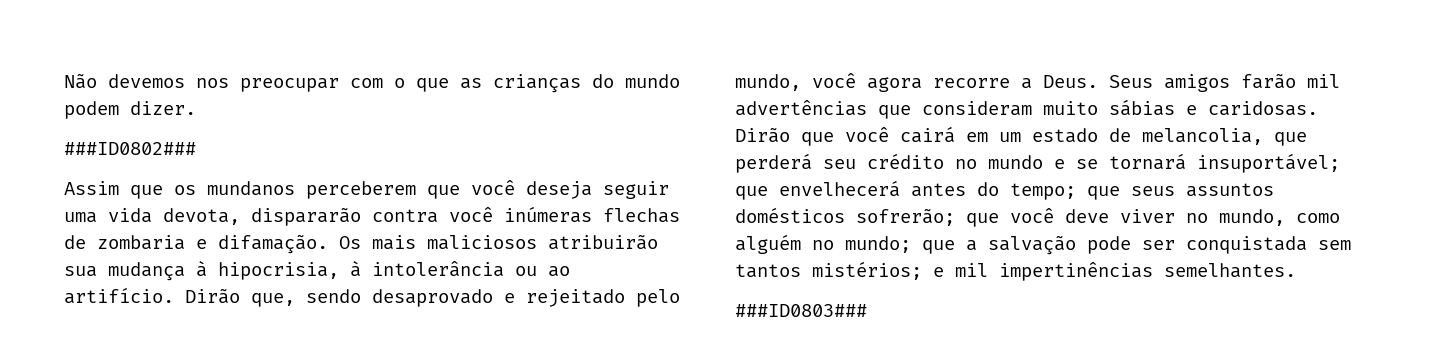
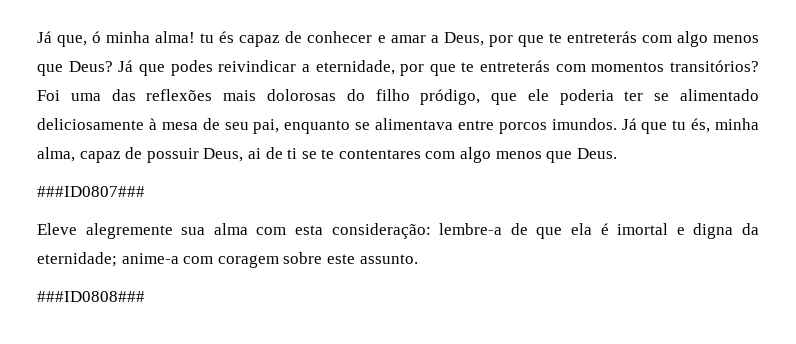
- Não devemos nos preocupar com o que as crianças do mundo podem dizer.
- ###ID0802###
- Assim que os mundanos perceberem que você deseja seguir uma vida devota, dispararão contra você inúmeras flechas de zombaria e difamação. Os mais maliciosos atribuirão sua mudança à hipocrisia, à intolerância ou ao artifício. Dirão que, sendo desaprovado e rejeitado pelo mundo, você agora recorre a Deus. Seus amigos farão mil advertências que consideram muito sábias e caridosas. Dirão que você cairá em um estado de melancolia, que perderá seu crédito no mundo e se tornará insuportável; que envelhecerá antes do tempo; que seus assuntos domésticos sofrerão; que você deve viver no mundo, como alguém no mundo; que a salvação pode ser conquistada sem tantos mistérios; e mil impertinências semelhantes.
- ###ID0803###
+ Já que, ó minha alma! tu és capaz de conhecer e amar a Deus, por que te entreterás com algo menos que Deus? Já que podes reivindicar a eternidade, por que te entreterás com momentos transitórios? Foi uma das reflexões mais dolorosas do filho pródigo, que ele poderia ter se alimentado deliciosamente à mesa de seu pai, enquanto se alimentava entre porcos imundos. Já que tu és, minha alma, capaz de possuir Deus, ai de ti se te contentares com algo menos que Deus.
+ ###ID0807###
+ Eleve alegremente sua alma com esta consideração: lembre-a de que ela é imortal e digna da eternidade; anime-a com coragem sobre este assunto.
+ ###ID0808###

